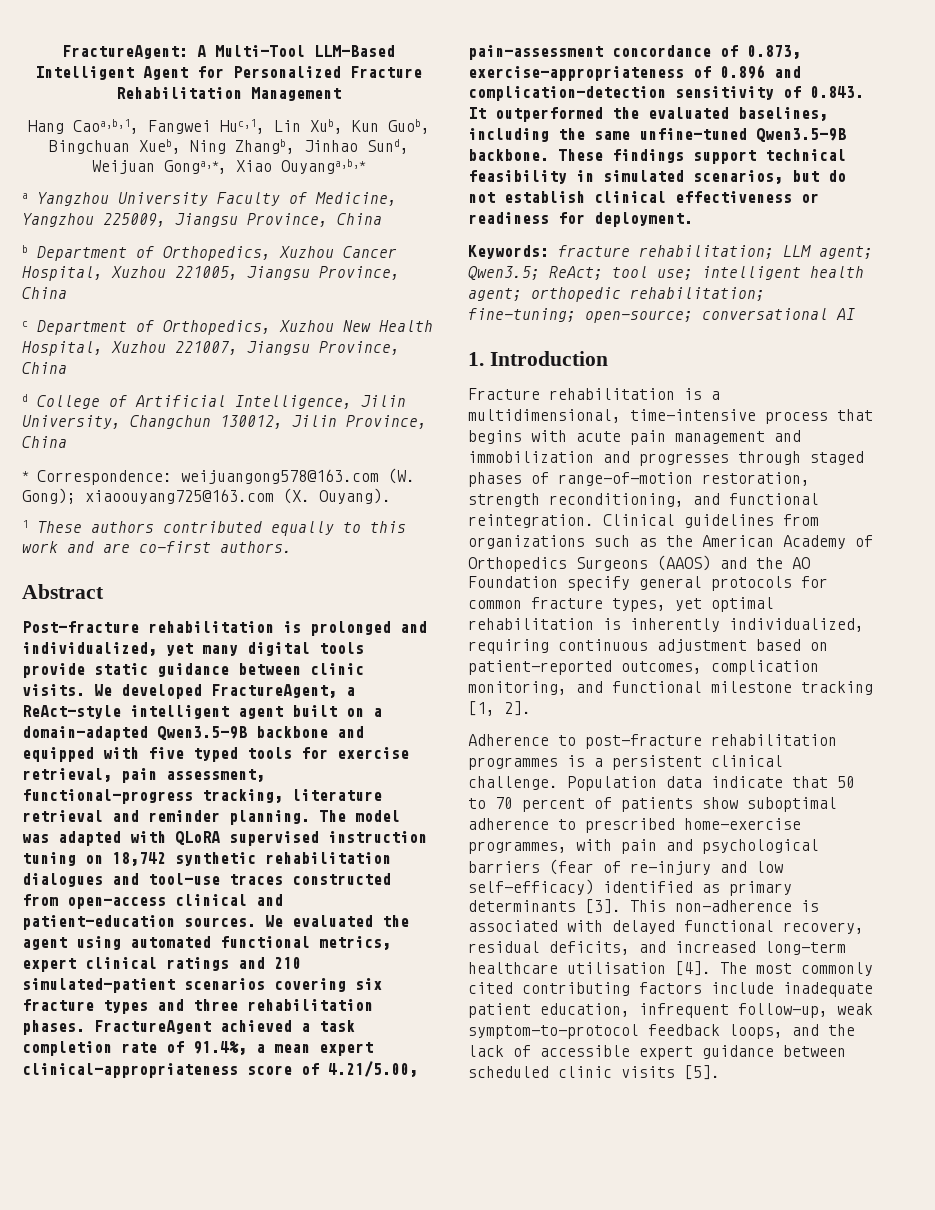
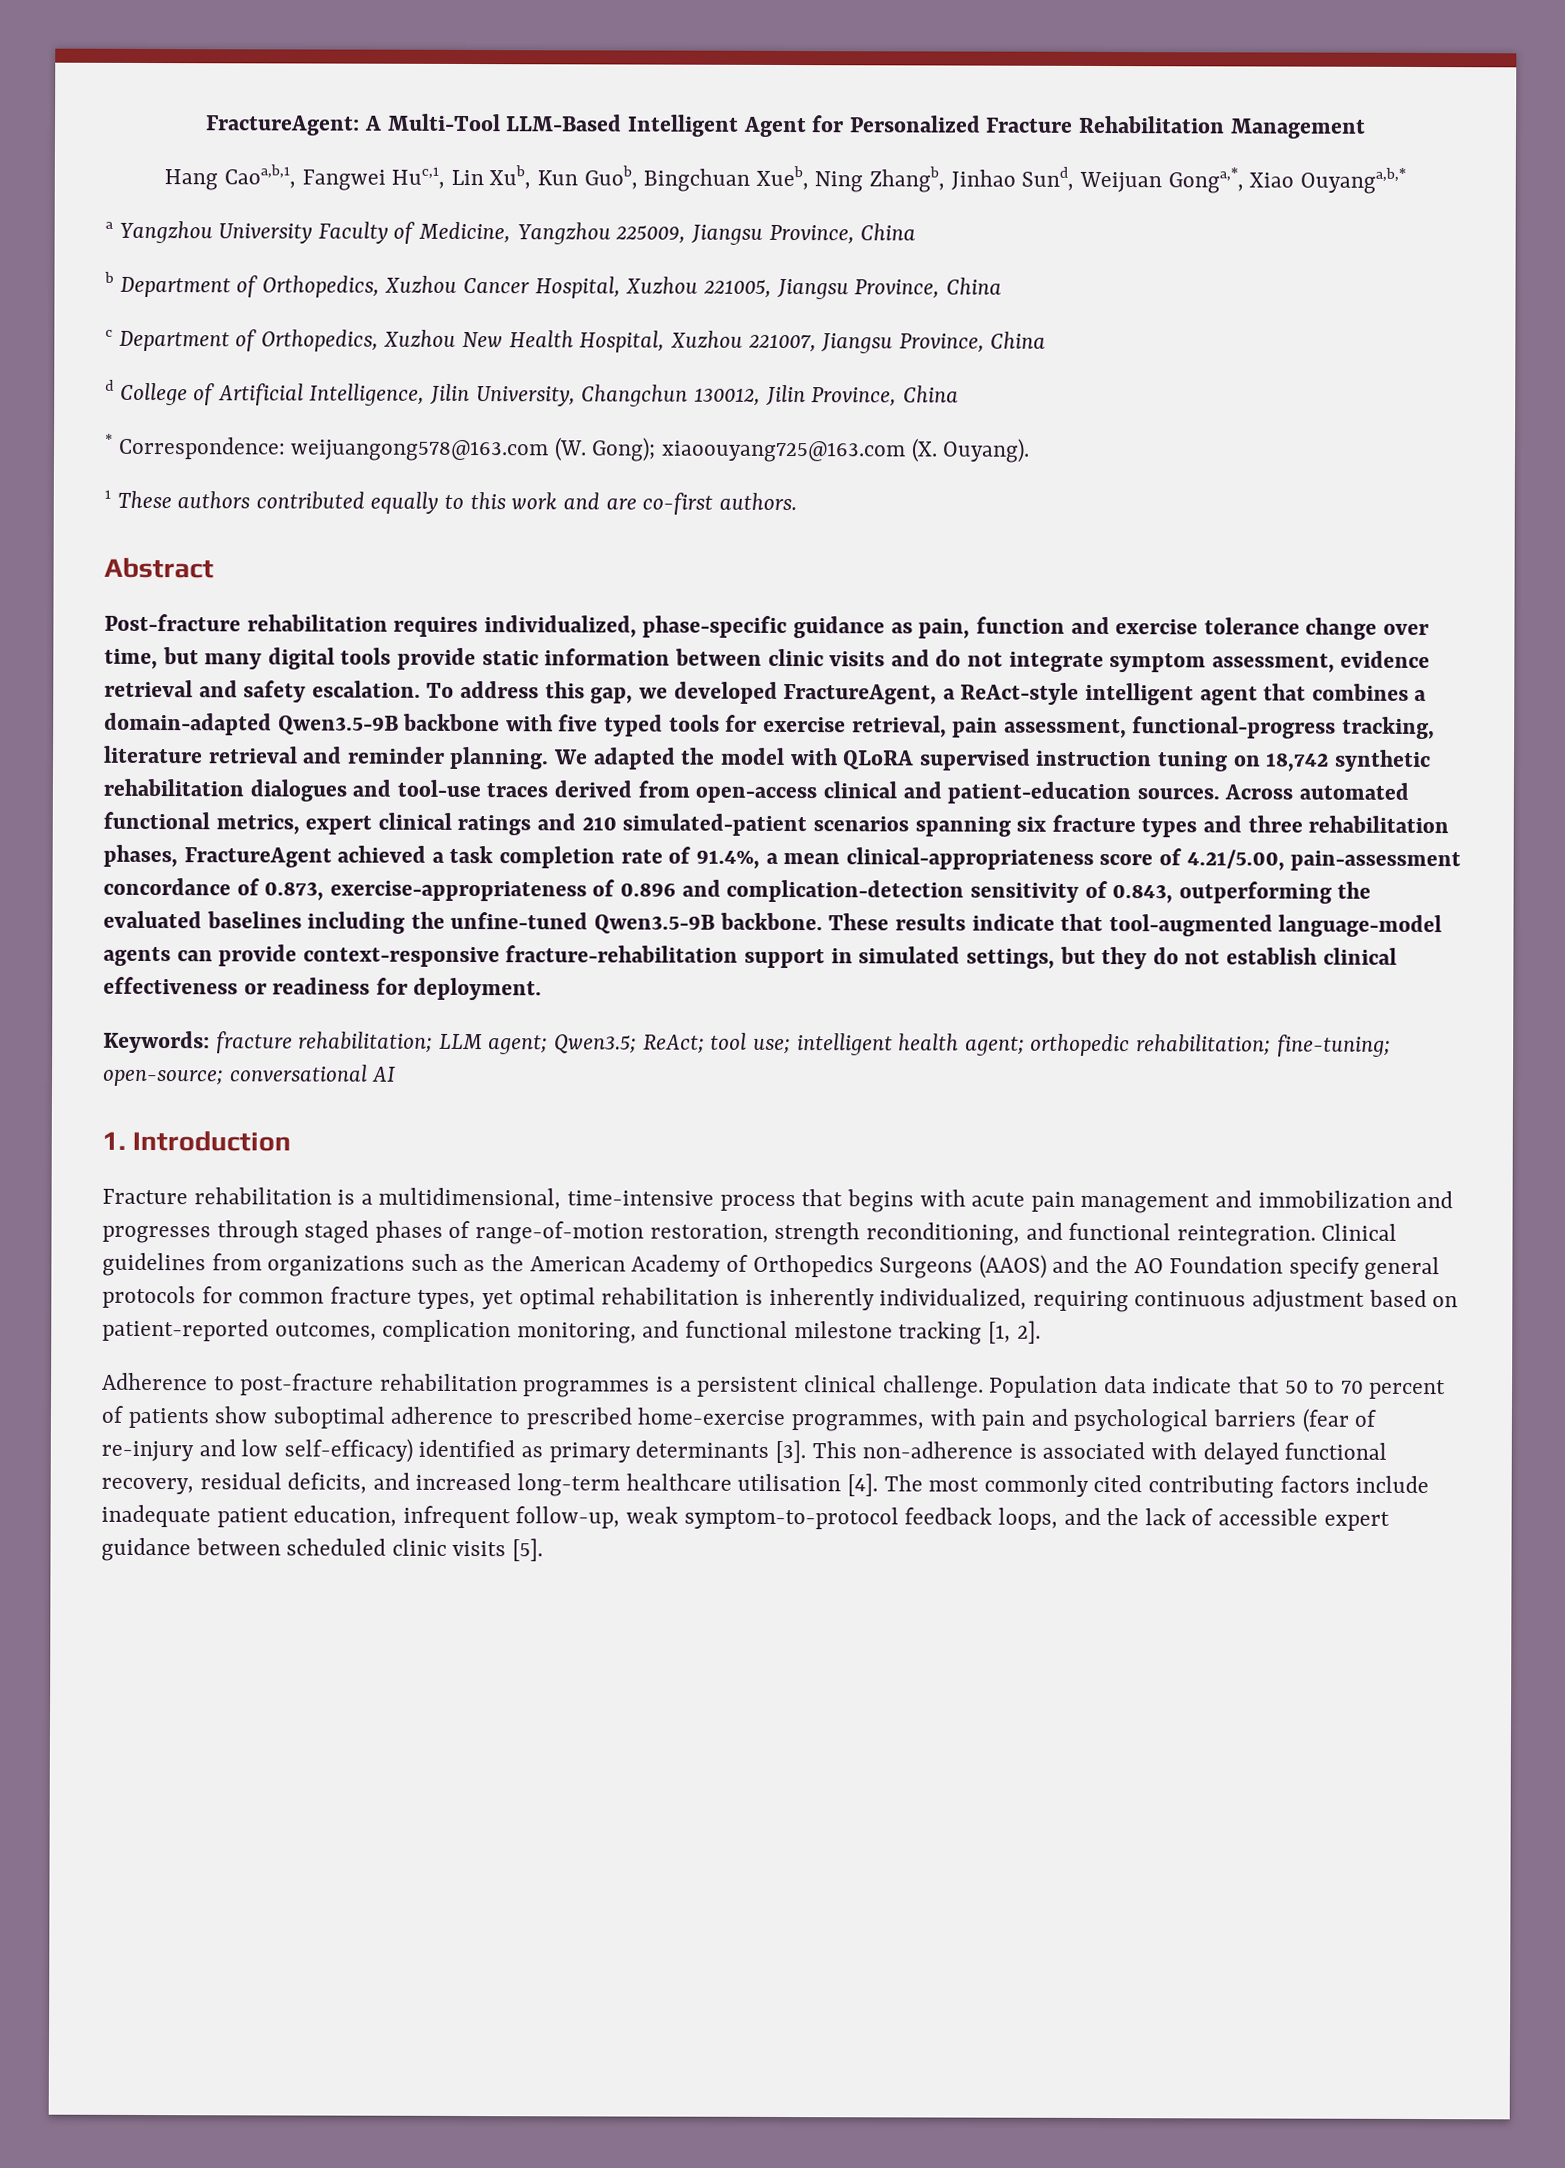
- Post-fracture rehabilitation is prolonged and individualized, yet many digital tools provide static guidance between clinic visits. We developed FractureAgent, a ReAct-style intelligent agent built on a domain-adapted Qwen3.5-9B backbone and equipped with five typed tools for exercise retrieval, pain assessment, functional-progress tracking, literature retrieval and reminder planning.
+ Post-fracture rehabilitation requires individualized, phase-specific guidance as pain, function and exercise tolerance change over time, but many digital tools provide static information between clinic visits and do not integrate symptom assessment, evidence retrieval and safety escalation. To address this gap, we developed FractureAgent, a ReAct-style intelligent agent that combines a domain-adapted Qwen3.5-9B backbone with five typed tools for exercise retrieval, pain assessment, functional-progress tracking, literature retrieval and reminder planning.
- The model was adapted with QLoRA supervised instruction tuning on 18,742 synthetic rehabilitation dialogues and tool-use traces constructed from open-access clinical and patient-education sources.
+ We adapted the model with QLoRA supervised instruction tuning on 18,742 synthetic rehabilitation dialogues and tool-use traces derived from open-access clinical and patient-education sources.
- We evaluated the agent using automated functional metrics, expert clinical ratings and 210 simulated-patient scenarios covering six fracture types and three rehabilitation phases. FractureAgent achieved a task completion rate of 91.4%, a mean expert clinical-appropriateness score of 4.21/5.00, pain-assessment concordance of 0.873, exercise-appropriateness of 0.896 and complication-detection sensitivity of 0.843. It outperformed the evaluated baselines, including the same unfine-tuned Qwen3.5-9B backbone.
+ Across automated functional metrics, expert clinical ratings and 210 simulated-patient scenarios spanning six fracture types and three rehabilitation phases, FractureAgent achieved a task completion rate of 91.4%, a mean clinical-appropriateness score of 4.21/5.00, pain-assessment concordance of 0.873, exercise-appropriateness of 0.896 and complication-detection sensitivity of 0.843, outperforming the evaluated baselines including the unfine-tuned Qwen3.5-9B backbone.
- These findings support technical feasibility in simulated scenarios, but do not establish clinical effectiveness or readiness for deployment.
+ These results indicate that tool-augmented language-model agents can provide context-responsive fracture-rehabilitation support in simulated settings, but they do not establish clinical effectiveness or readiness for deployment.

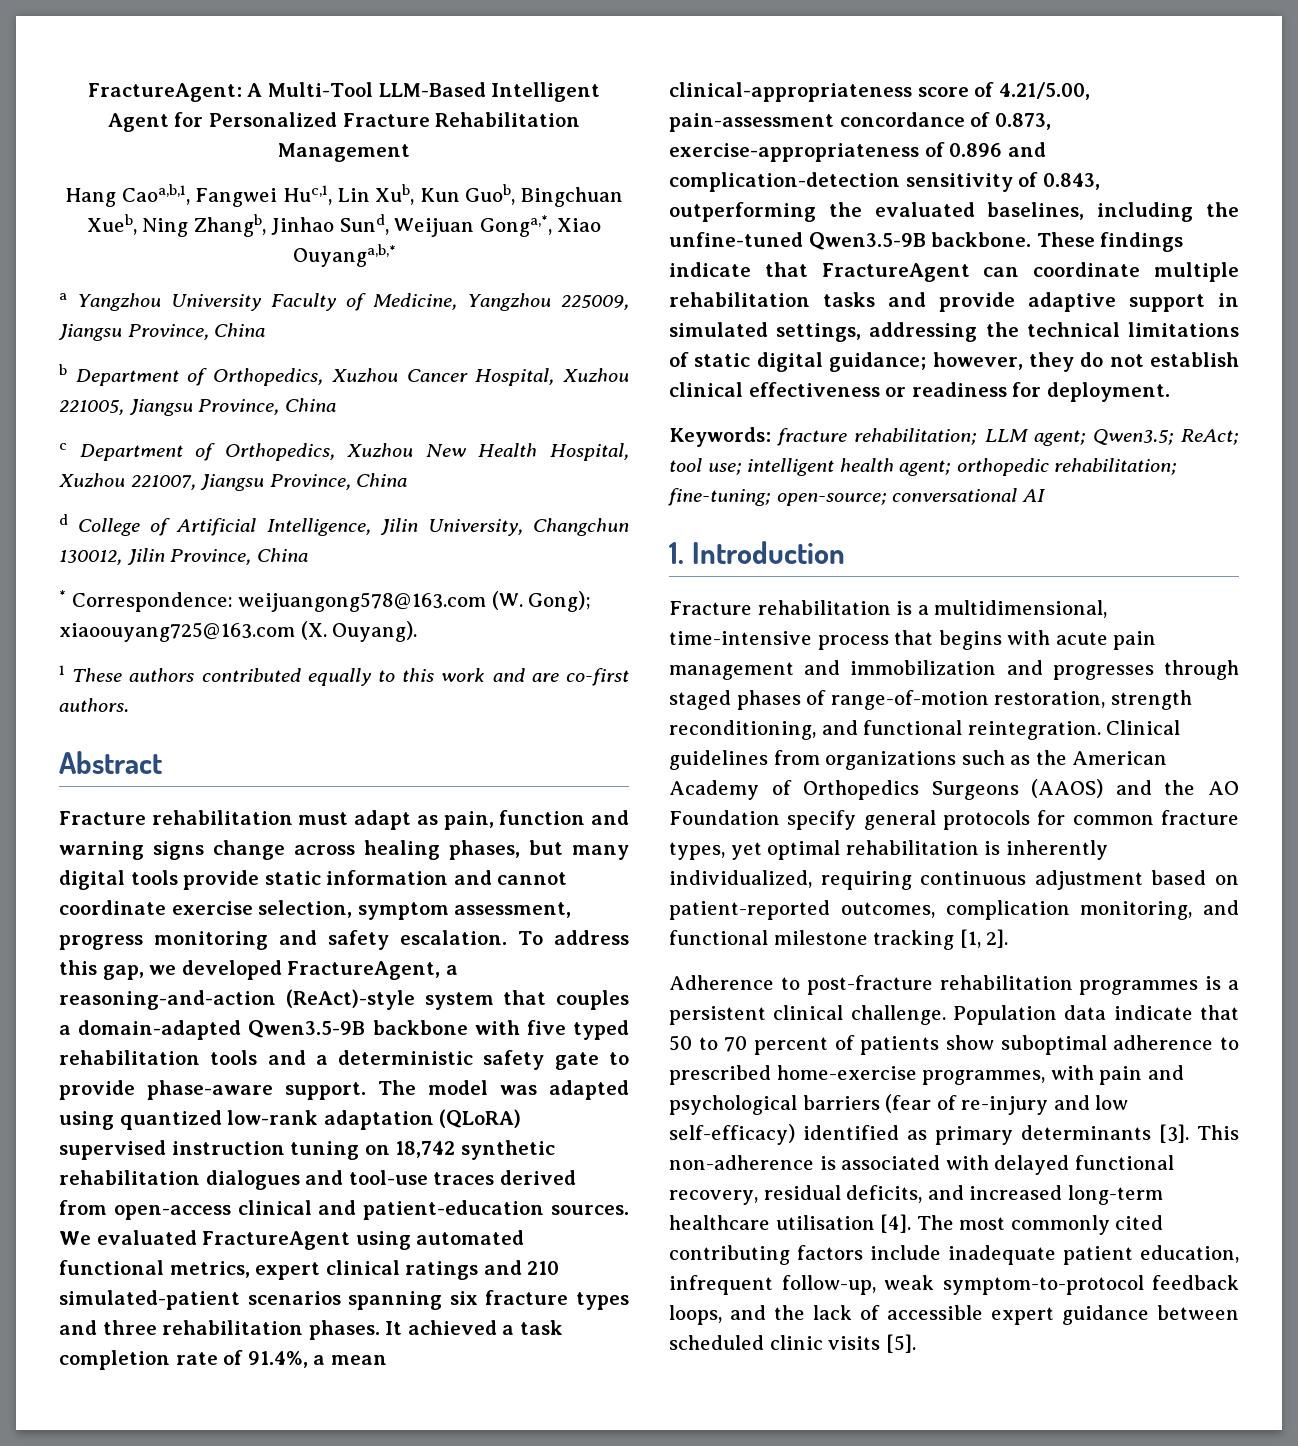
- Post-fracture rehabilitation requires individualized, phase-specific guidance as pain, function and exercise tolerance change over time, but many digital tools provide static information between clinic visits and do not integrate symptom assessment, evidence retrieval and safety escalation.
+ Fracture rehabilitation must adapt as pain, function and warning signs change across healing phases, but many digital tools provide static information and cannot coordinate exercise selection, symptom assessment, progress monitoring and safety escalation.
- To address this gap, we developed FractureAgent, a ReAct-style intelligent agent that combines a domain-adapted Qwen3.5-9B backbone with five typed tools for exercise retrieval, pain assessment, functional-progress tracking, literature retrieval and reminder planning. We adapted the model with QLoRA supervised instruction tuning on 18,742 synthetic rehabilitation dialogues and tool-use traces derived from open-access clinical and patient-education sources.
+ To address this gap, we developed FractureAgent, a reasoning-and-action (ReAct)-style system that couples a domain-adapted Qwen3.5-9B backbone with five typed rehabilitation tools and a deterministic safety gate to provide phase-aware support. The model was adapted using quantized low-rank adaptation (QLoRA) supervised instruction tuning on 18,742 synthetic rehabilitation dialogues and tool-use traces derived from open-access clinical and patient-education sources.
- Across automated functional metrics, expert clinical ratings and 210 simulated-patient scenarios spanning six fracture types and three rehabilitation phases, FractureAgent achieved a task completion rate of 91.4%, a mean clinical-appropriateness score of 4.21/5.00, pain-assessment concordance of 0.873, exercise-appropriateness of 0.896 and complication-detection sensitivity of 0.843, outperforming the evaluated baselines including the unfine-tuned Qwen3.5-9B backbone.
+ We evaluated FractureAgent using automated functional metrics, expert clinical ratings and 210 simulated-patient scenarios spanning six fracture types and three rehabilitation phases. It achieved a task completion rate of 91.4%, a mean clinical-appropriateness score of 4.21/5.00, pain-assessment concordance of 0.873, exercise-appropriateness of 0.896 and complication-detection sensitivity of 0.843, outperforming the evaluated baselines, including the unfine-tuned Qwen3.5-9B backbone.
- These results indicate that tool-augmented language-model agents can provide context-responsive fracture-rehabilitation support in simulated settings, but they do not establish clinical effectiveness or readiness for deployment.
+ These findings indicate that FractureAgent can coordinate multiple rehabilitation tasks and provide adaptive support in simulated settings, addressing the technical limitations of static digital guidance; however, they do not establish clinical effectiveness or readiness for deployment.

